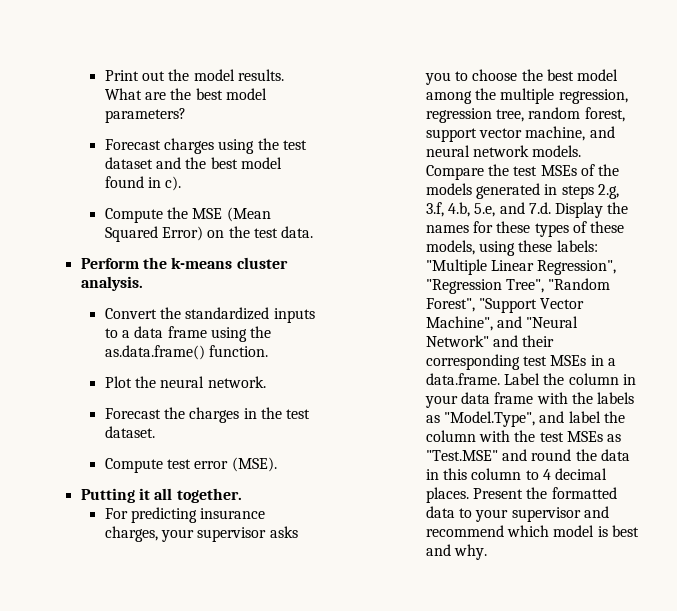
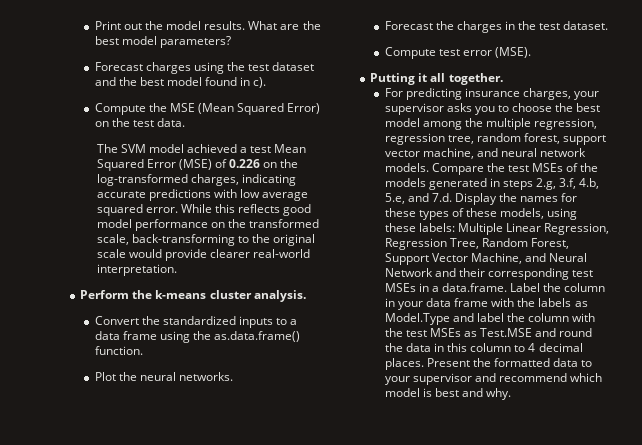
+ The SVM model achieved a test Mean Squared Error (MSE) of 0.226 on the log-transformed charges, indicating accurate predictions with low average squared error. While this reflects good model performance on the transformed scale, back-transforming to the original scale would provide clearer real-world interpretation.
- Plot the neural network.
+ Plot the neural networks.
- "Multiple Linear Regression", "Regression Tree", "Random Forest", "Support Vector Machine", and "Neural Network" and their corresponding test MSEs in a data.frame. Label the column in your data frame with the labels as "Model.Type", and label the column with the test MSEs as "Test.MSE" and round the data in this column to 4 decimal places.
+ Multiple Linear Regression, Regression Tree, Random Forest, Support Vector Machine, and Neural Network and their corresponding test MSEs in a data.frame. Label the column in your data frame with the labels as Model.Type and label the column with the test MSEs as Test.MSE and round the data in this column to 4 decimal places.

